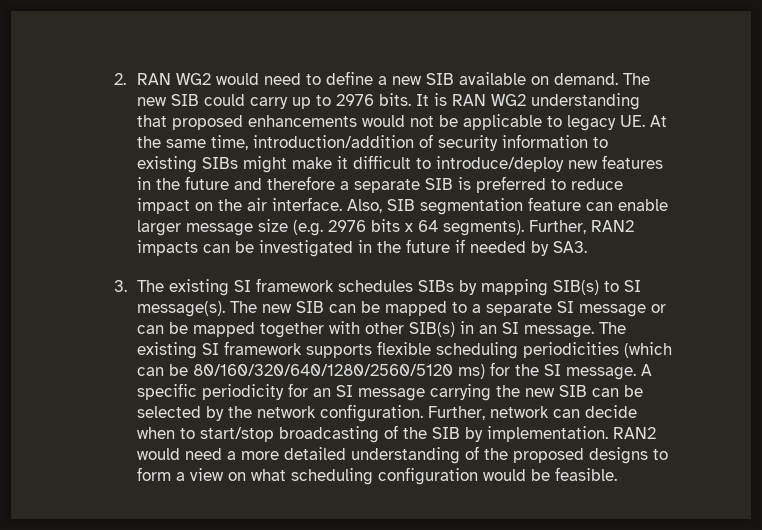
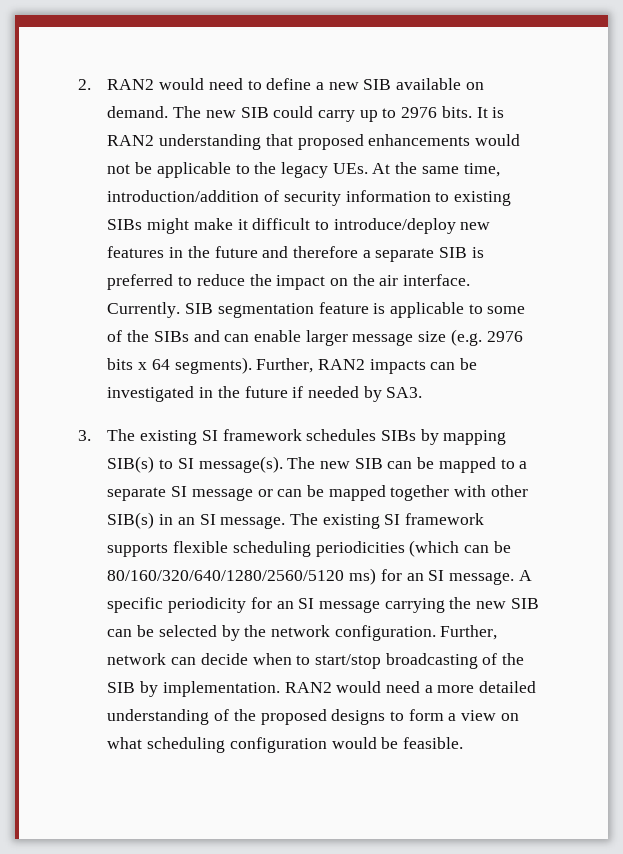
- 2. RAN WG2 would need to define a new SIB available on demand.
+ 2. RAN2 would need to define a new SIB available on demand.
- It is RAN WG2 understanding that proposed enhancements would not be applicable to legacy UE. At the same time, introduction/addition of security information to existing SIBs might make it difficult to introduce/deploy new features in the future and therefore a separate SIB is preferred to reduce impact on the air interface.
+ It is RAN2 understanding that proposed enhancements would not be applicable to the legacy UEs. At the same time, introduction/addition of security information to existing SIBs might make it difficult to introduce/deploy new features in the future and therefore a separate SIB is preferred to reduce the impact on the air interface.
- Also, SIB segmentation feature can enable larger message size (e.g. 2976 bits x 64 segments).
+ Currently. SIB segmentation feature is applicable to some of the SIBs and can enable larger message size (e.g. 2976 bits x 64 segments).
- The existing SI framework supports flexible scheduling periodicities (which can be 80/160/320/640/1280/2560/5120 ms) for the SI message.
+ The existing SI framework supports flexible scheduling periodicities (which can be 80/160/320/640/1280/2560/5120 ms) for an SI message.

